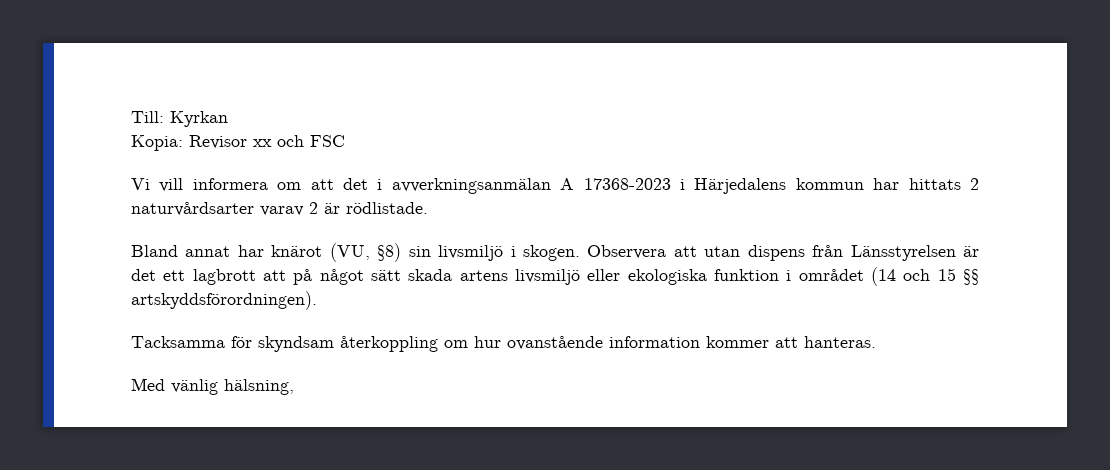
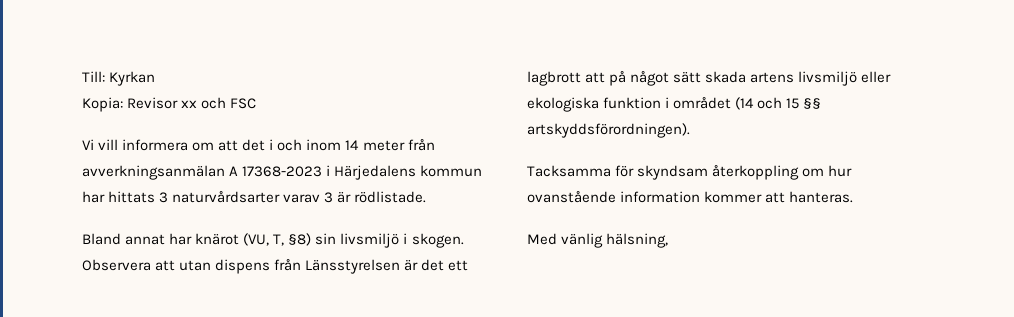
- Vi vill informera om att det i avverkningsanmälan A 17368-2023 i Härjedalens kommun har hittats 2 naturvårdsarter varav 2 är rödlistade.
+ Vi vill informera om att det i och inom 14 meter från avverkningsanmälan A 17368-2023 i Härjedalens kommun har hittats 3 naturvårdsarter varav 3 är rödlistade.
- Bland annat har knärot (VU, §8) sin livsmiljö i skogen.
+ Bland annat har knärot (VU, T, §8) sin livsmiljö i skogen.

